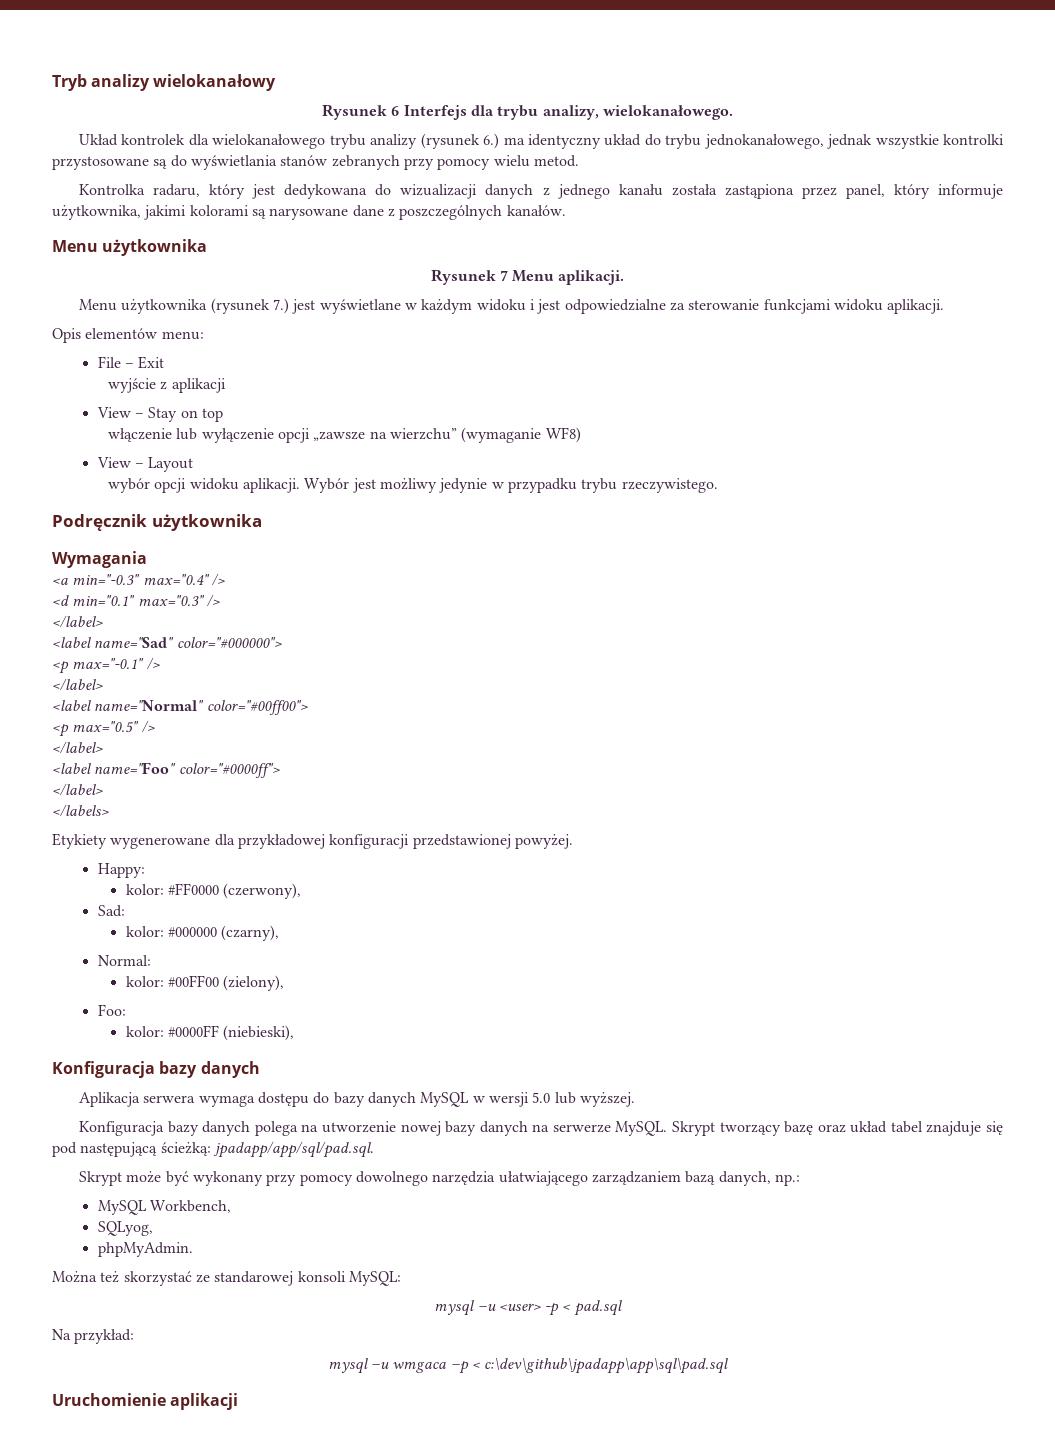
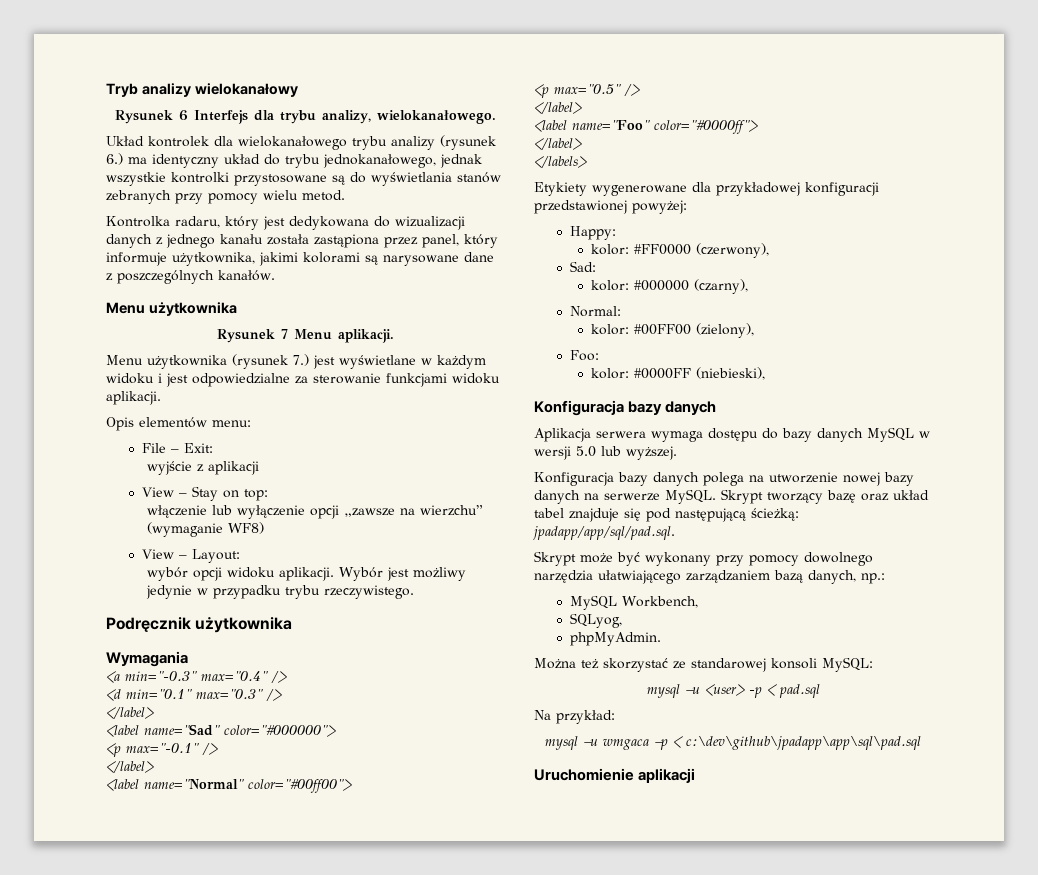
- File – Exit
+ File – Exit:
- View – Stay on top
+ View – Stay on top:
- View – Layout
+ View – Layout:
- Etykiety wygenerowane dla przykładowej konfiguracji przedstawionej powyżej.
+ Etykiety wygenerowane dla przykładowej konfiguracji przedstawionej powyżej:

